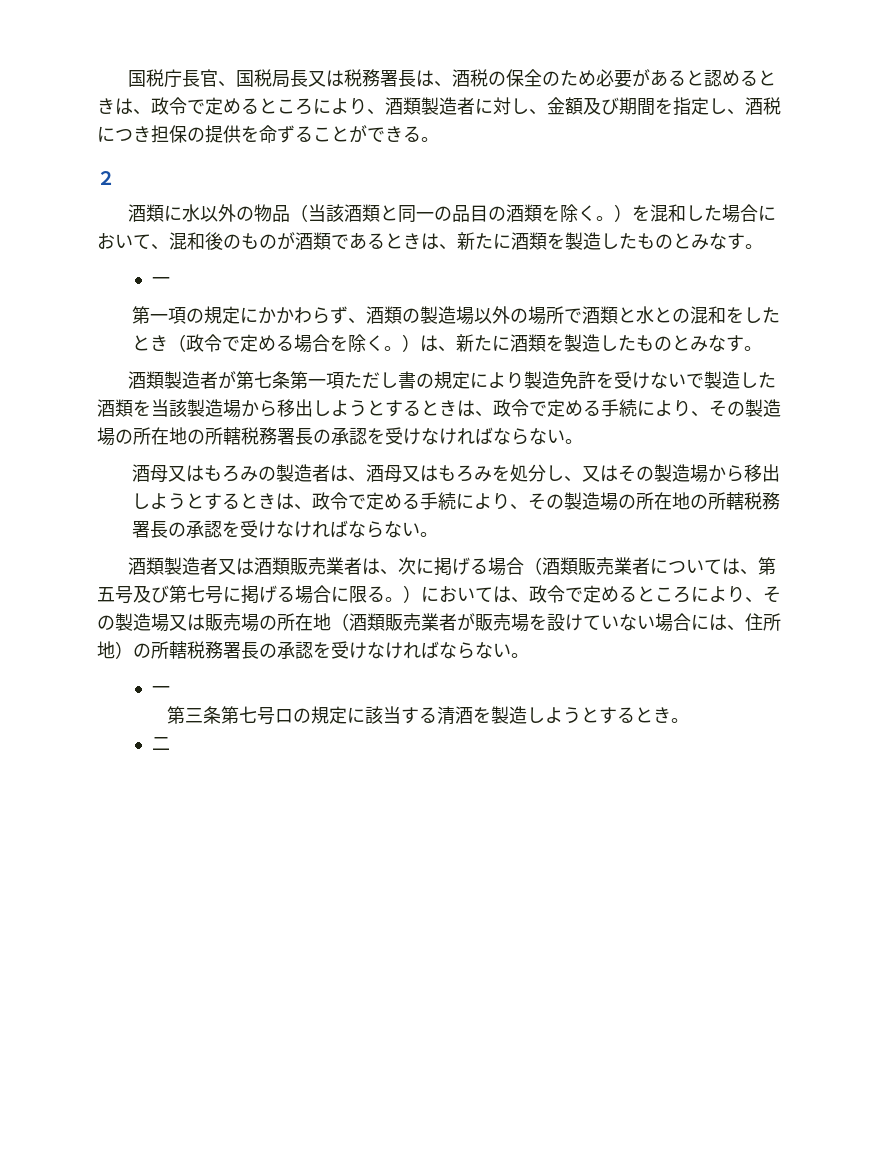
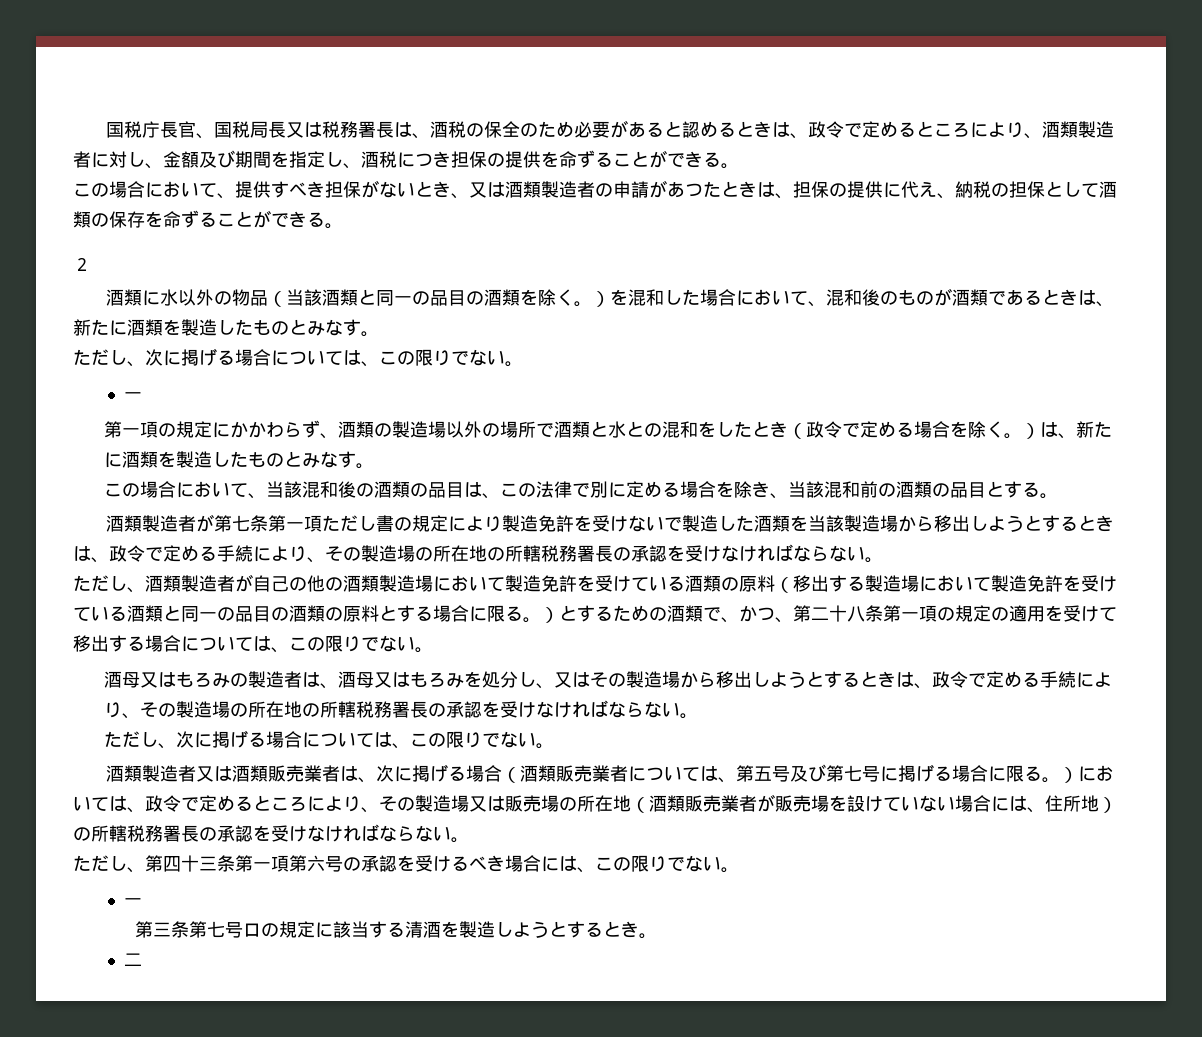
+ この場合において、提供すべき担保がないとき、又は酒類製造者の申請があつたときは、担保の提供に代え、納税の担保として酒類の保存を命ずることができる。
  酒類に水以外の物品（当該酒類と同一の品目の酒類を除く。）を混和した場合において、混和後のものが酒類であるときは、新たに酒類を製造したものとみなす。
+ ただし、次に掲げる場合については、この限りでない。
+ この場合において、当該混和後の酒類の品目は、この法律で別に定める場合を除き、当該混和前の酒類の品目とする。
+ ただし、酒類製造者が自己の他の酒類製造場において製造免許を受けている酒類の原料（移出する製造場において製造免許を受けている酒類と同一の品目の酒類の原料とする場合に限る。）とするための酒類で、かつ、第二十八条第一項の規定の適用を受けて移出する場合については、この限りでない。
  酒母又はもろみの製造者は、酒母又はもろみを処分し、又はその製造場から移出しようとするときは、政令で定める手続により、その製造場の所在地の所轄税務署長の承認を受けなければならない。
+ ただし、次に掲げる場合については、この限りでない。
+ ただし、第四十三条第一項第六号の承認を受けるべき場合には、この限りでない。

